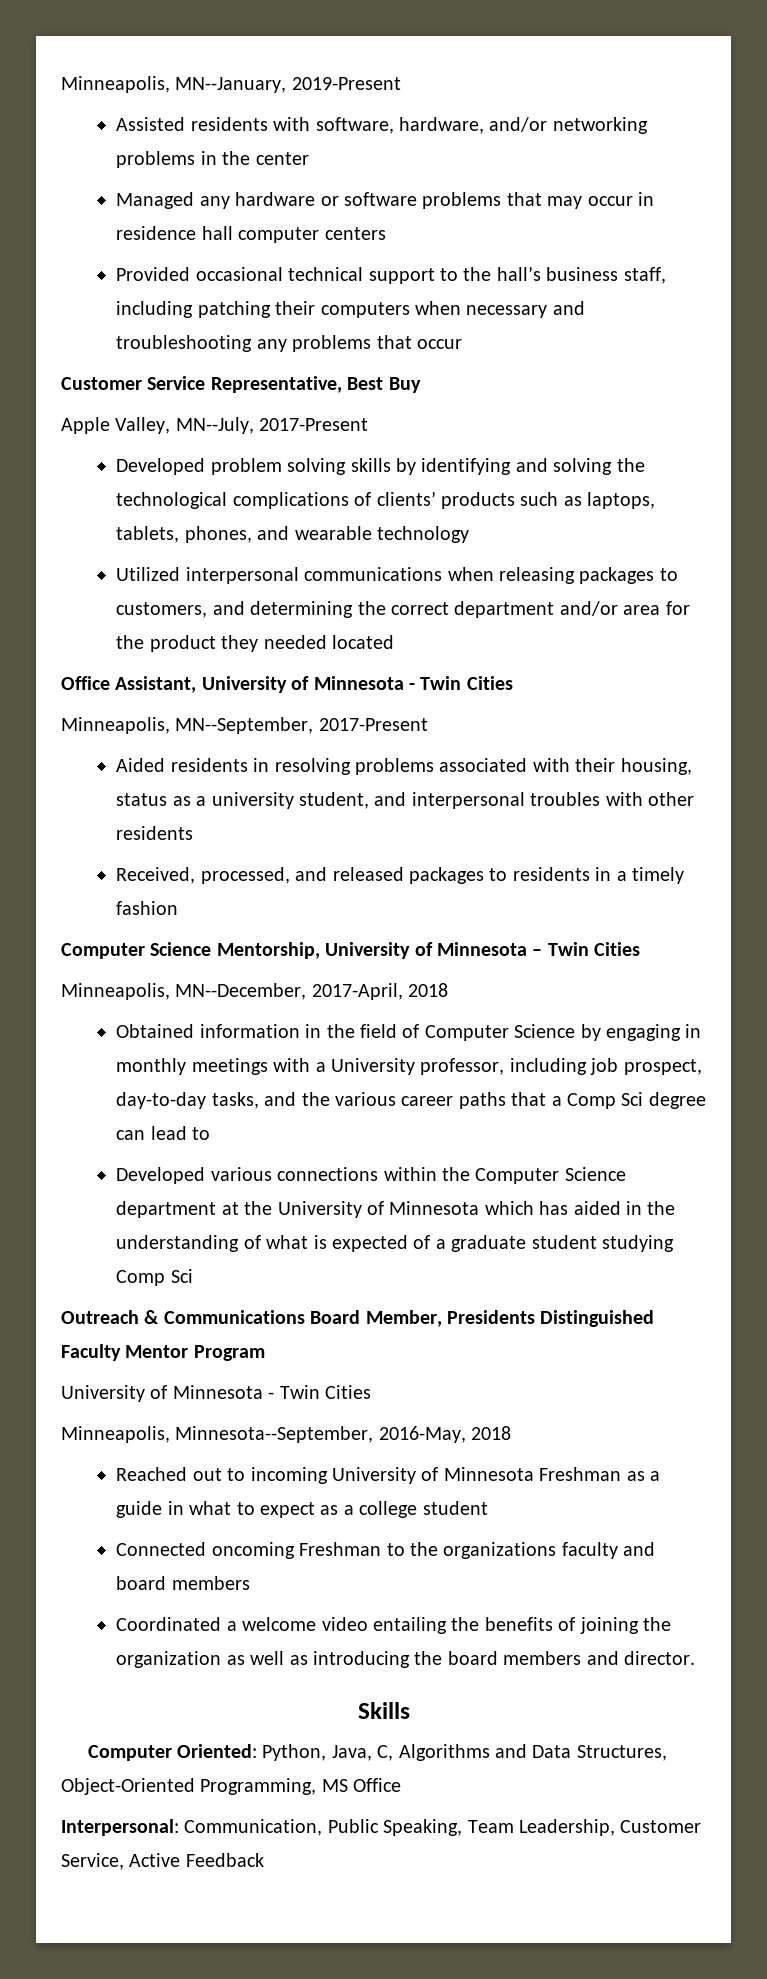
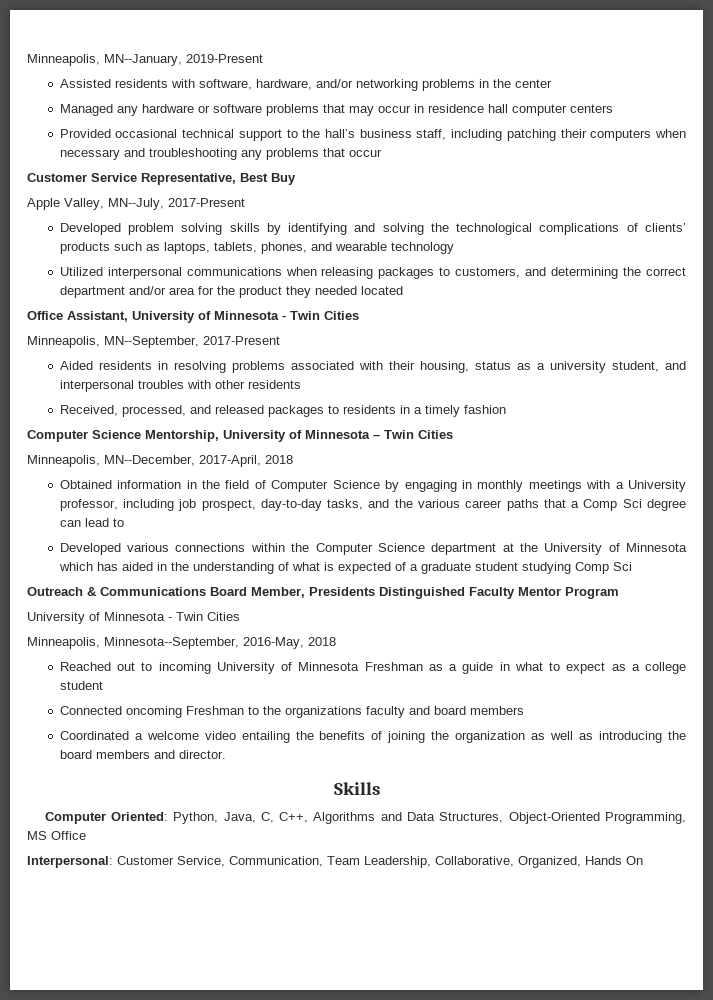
- Computer Oriented: Python, Java, C, Algorithms and Data Structures, Object-Oriented Programming, MS Office
+ Computer Oriented: Python, Java, C, C++, Algorithms and Data Structures, Object-Oriented Programming, MS Office
- Interpersonal: Communication, Public Speaking, Team Leadership, Customer Service, Active Feedback
+ Interpersonal: Customer Service, Communication, Team Leadership, Collaborative, Organized, Hands On

